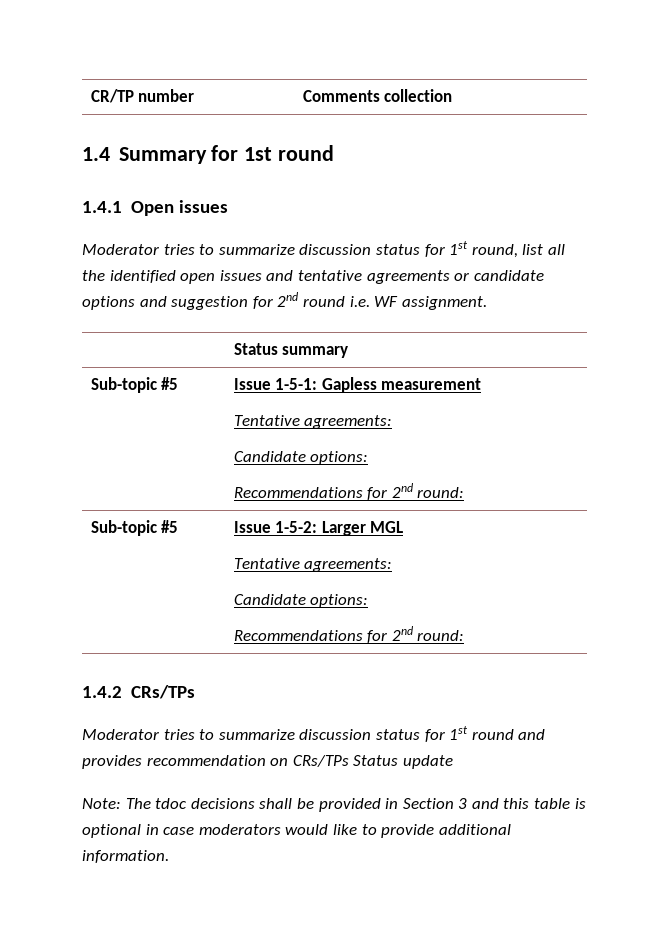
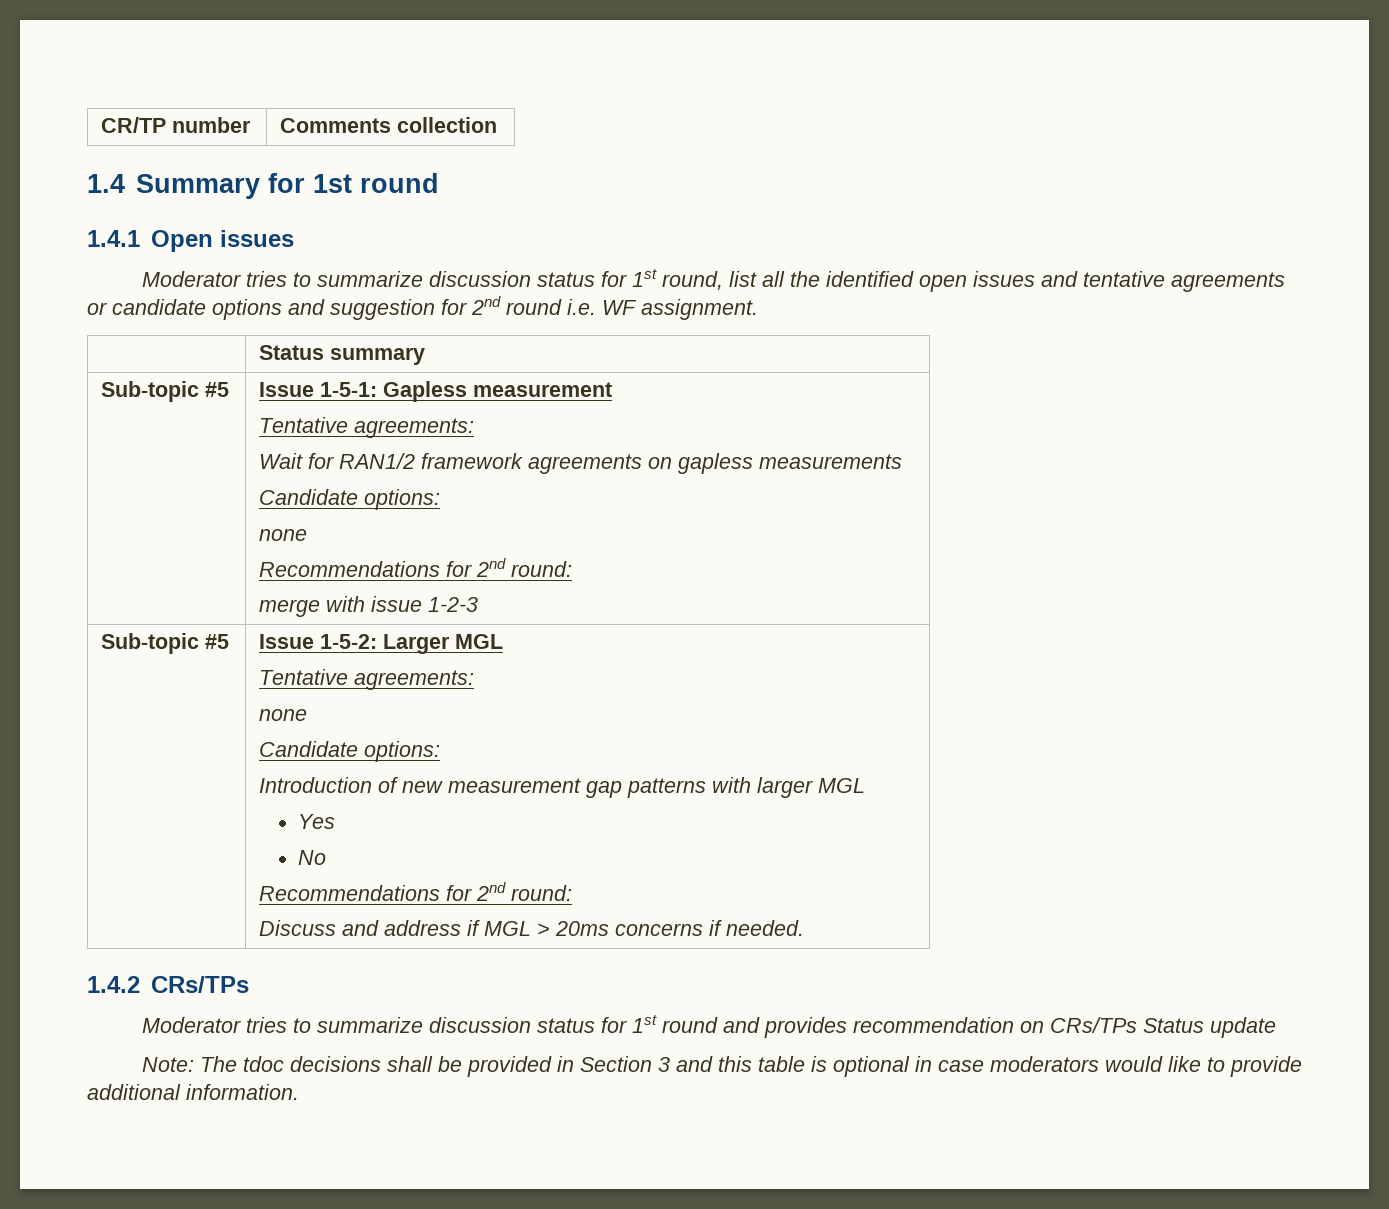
  Sub-topic #5 | Issue 1-5-1: Gapless measurement
  Tentative agreements:
+ Wait for RAN1/2 framework agreements on gapless measurements
  Candidate options:
+ none
  Recommendations for 2nd round:
+ merge with issue 1-2-3
  Sub-topic #5 | Issue 1-5-2: Larger MGL
  Tentative agreements:
+ none
  Candidate options:
+ Introduction of new measurement gap patterns with larger MGL
+ Yes
+ No
  Recommendations for 2nd round:
+ Discuss and address if MGL > 20ms concerns if needed.

